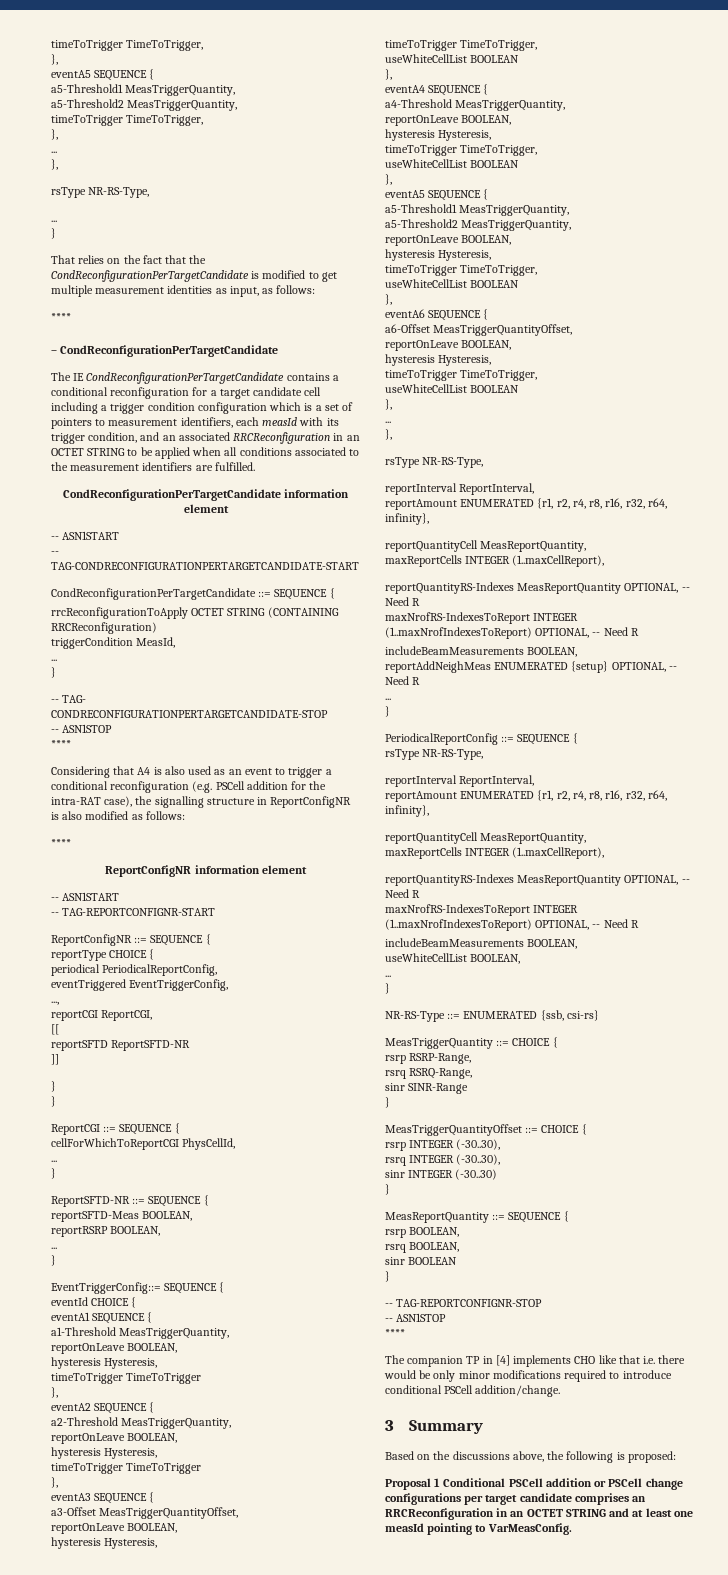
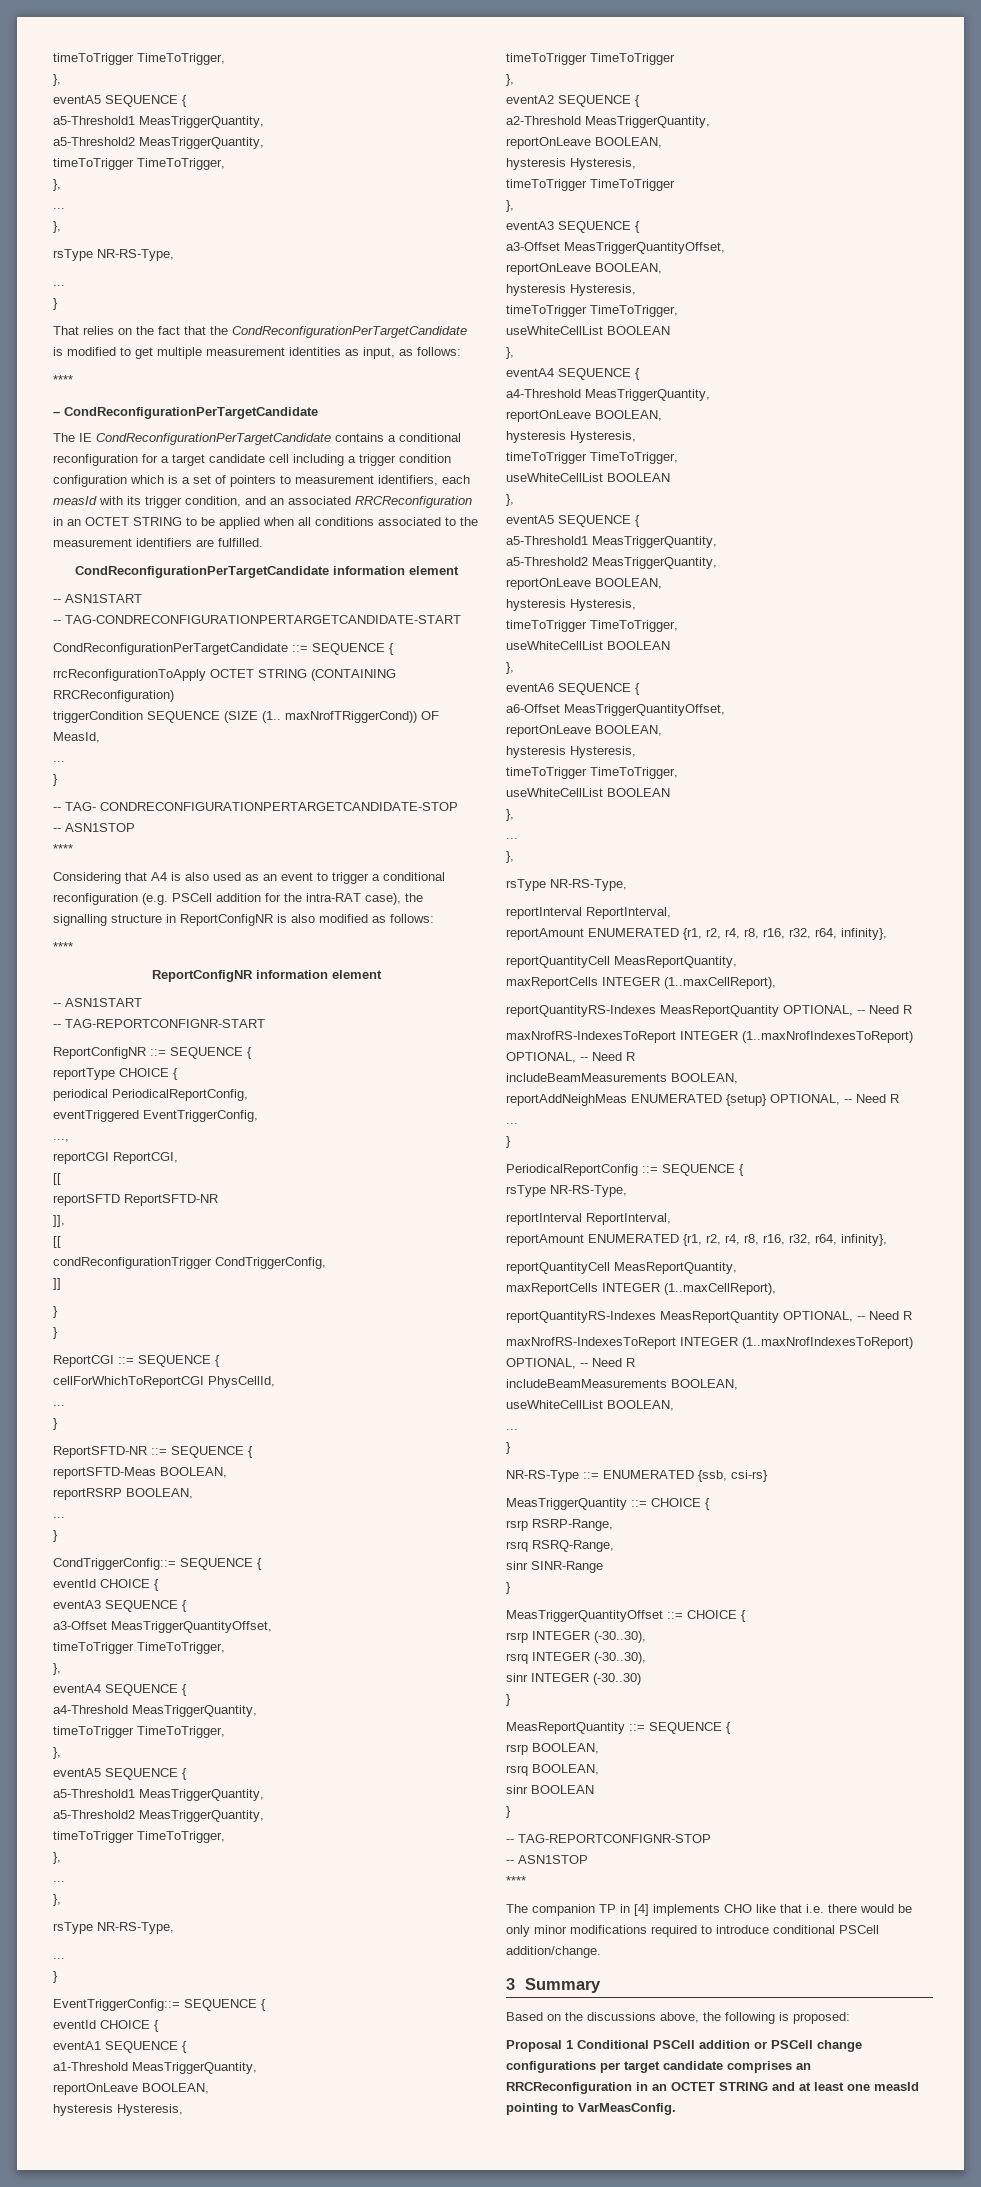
- triggerCondition MeasId,
+ triggerCondition SEQUENCE (SIZE (1.. maxNrofTRiggerCond)) OF MeasId,
+ ]],
+ [[
+ condReconfigurationTrigger CondTriggerConfig,
+ CondTriggerConfig::= SEQUENCE {
+ eventId CHOICE {
+ eventA3 SEQUENCE {
+ a3-Offset MeasTriggerQuantityOffset,
+ timeToTrigger TimeToTrigger,
+ },
+ eventA4 SEQUENCE {
+ a4-Threshold MeasTriggerQuantity,
+ timeToTrigger TimeToTrigger,
+ },
+ eventA5 SEQUENCE {
+ a5-Threshold1 MeasTriggerQuantity,
+ a5-Threshold2 MeasTriggerQuantity,
+ timeToTrigger TimeToTrigger,
+ },
+ ...
+ },
+ rsType NR-RS-Type,
+ ...
+ }

